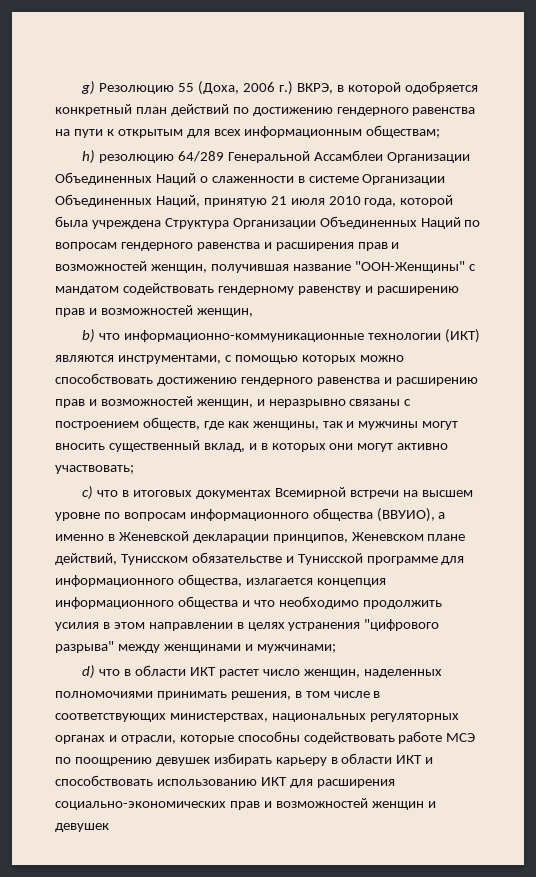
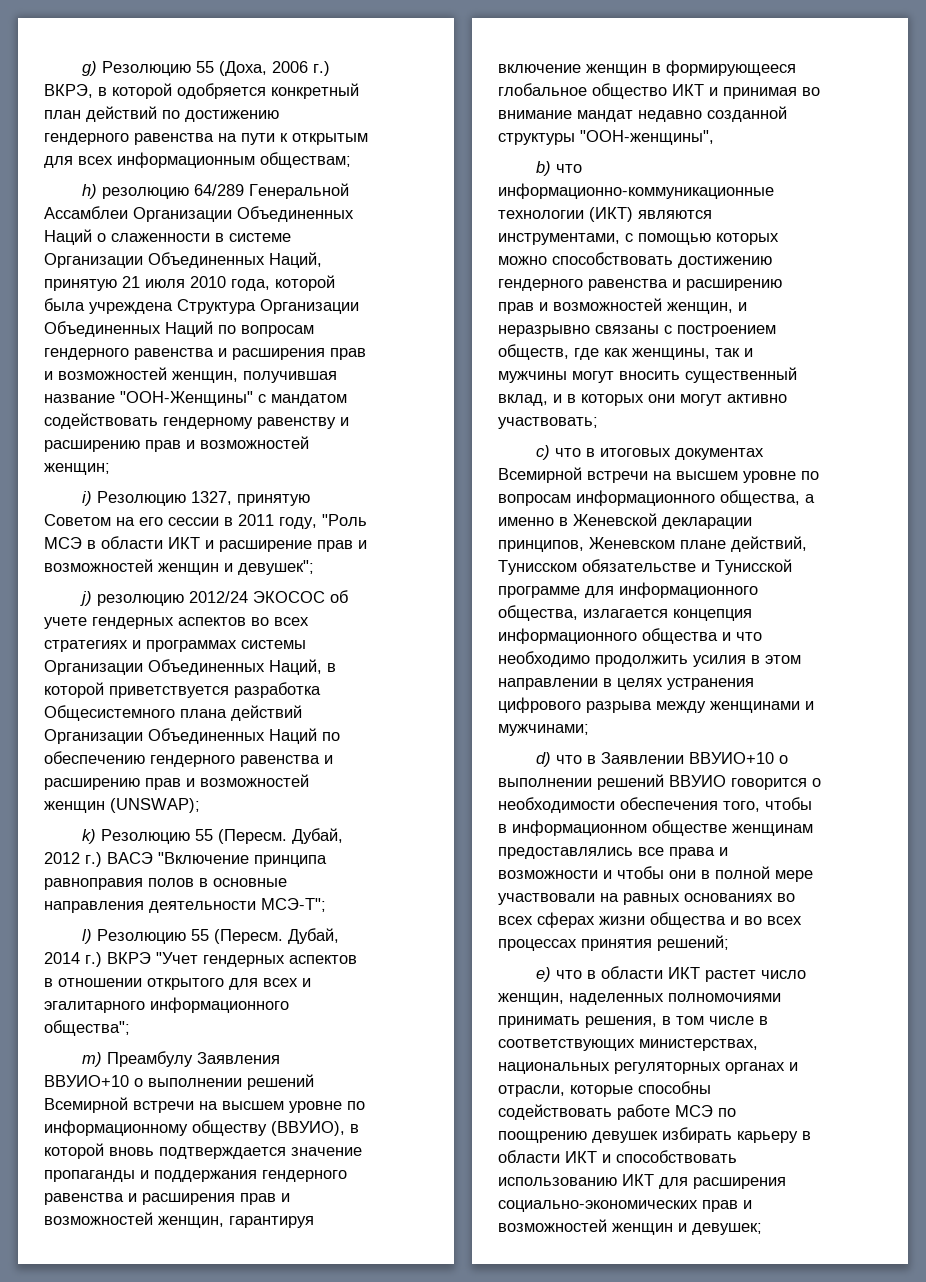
- h) резолюцию 64/289 Генеральной Ассамблеи Организации Объединенных Наций о слаженности в системе Организации Объединенных Наций, принятую 21 июля 2010 года, которой была учреждена Структура Организации Объединенных Наций по вопросам гендерного равенства и расширения прав и возможностей женщин, получившая название "ООН-Женщины" с мандатом содействовать гендерному равенству и расширению прав и возможностей женщин,
+ h) резолюцию 64/289 Генеральной Ассамблеи Организации Объединенных Наций о слаженности в системе Организации Объединенных Наций, принятую 21 июля 2010 года, которой была учреждена Структура Организации Объединенных Наций по вопросам гендерного равенства и расширения прав и возможностей женщин, получившая название "ООН-Женщины" с мандатом содействовать гендерному равенству и расширению прав и возможностей женщин;
+ i) Резолюцию 1327, принятую Советом на его сессии в 2011 году, "Роль МСЭ в области ИКТ и расширение прав и возможностей женщин и девушек";
+ j) резолюцию 2012/24 ЭКОСОС об учете гендерных аспектов во всех стратегиях и программах системы Организации Объединенных Наций, в которой приветствуется разработка Общесистемного плана действий Организации Объединенных Наций по обеспечению гендерного равенства и расширению прав и возможностей женщин (UNSWAP);
+ k) Резолюцию 55 (Пересм. Дубай, 2012 г.) ВАСЭ "Включение принципа равноправия полов в основные направления деятельности МСЭ-Т";
+ l) Резолюцию 55 (Пересм. Дубай, 2014 г.) ВКРЭ "Учет гендерных аспектов в отношении открытого для всех и эгалитарного информационного общества";
+ m) Преамбулу Заявления ВВУИО+10 о выполнении решений Всемирной встречи на высшем уровне по информационному обществу (ВВУИО), в которой вновь подтверждается значение пропаганды и поддержания гендерного равенства и расширения прав и возможностей женщин, гарантируя включение женщин в формирующееся глобальное общество ИКТ и принимая во внимание мандат недавно созданной структуры "ООН-женщины",
- с) что в итоговых документах Всемирной встречи на высшем уровне по вопросам информационного общества (ВВУИО), а именно в Женевской декларации принципов, Женевском плане действий, Тунисском обязательстве и Тунисской программе для информационного общества, излагается концепция информационного общества и что необходимо продолжить усилия в этом направлении в целях устранения "цифрового разрыва" между женщинами и мужчинами;
+ с) что в итоговых документах Всемирной встречи на высшем уровне по вопросам информационного общества, а именно в Женевской декларации принципов, Женевском плане действий, Тунисском обязательстве и Тунисской программе для информационного общества, излагается концепция информационного общества и что необходимо продолжить усилия в этом направлении в целях устранения цифрового разрыва между женщинами и мужчинами;
- d) что в области ИКТ растет число женщин, наделенных полномочиями принимать решения, в том числе в соответствующих министерствах, национальных регуляторных органах и отрасли, которые способны содействовать работе МСЭ по поощрению девушек избирать карьеру в области ИКТ и способствовать использованию ИКТ для расширения социально-экономических прав и возможностей женщин и девушек
+ d) что в Заявлении ВВУИО+10 о выполнении решений ВВУИО говорится о необходимости обеспечения того, чтобы в информационном обществе женщинам предоставлялись все права и возможности и чтобы они в полной мере участвовали на равных основаниях во всех сферах жизни общества и во всех процессах принятия решений;
+ e) что в области ИКТ растет число женщин, наделенных полномочиями принимать решения, в том числе в соответствующих министерствах, национальных регуляторных органах и отрасли, которые способны содействовать работе МСЭ по поощрению девушек избирать карьеру в области ИКТ и способствовать использованию ИКТ для расширения социально-экономических прав и возможностей женщин и девушек;

